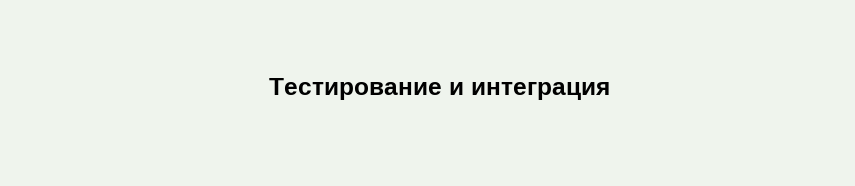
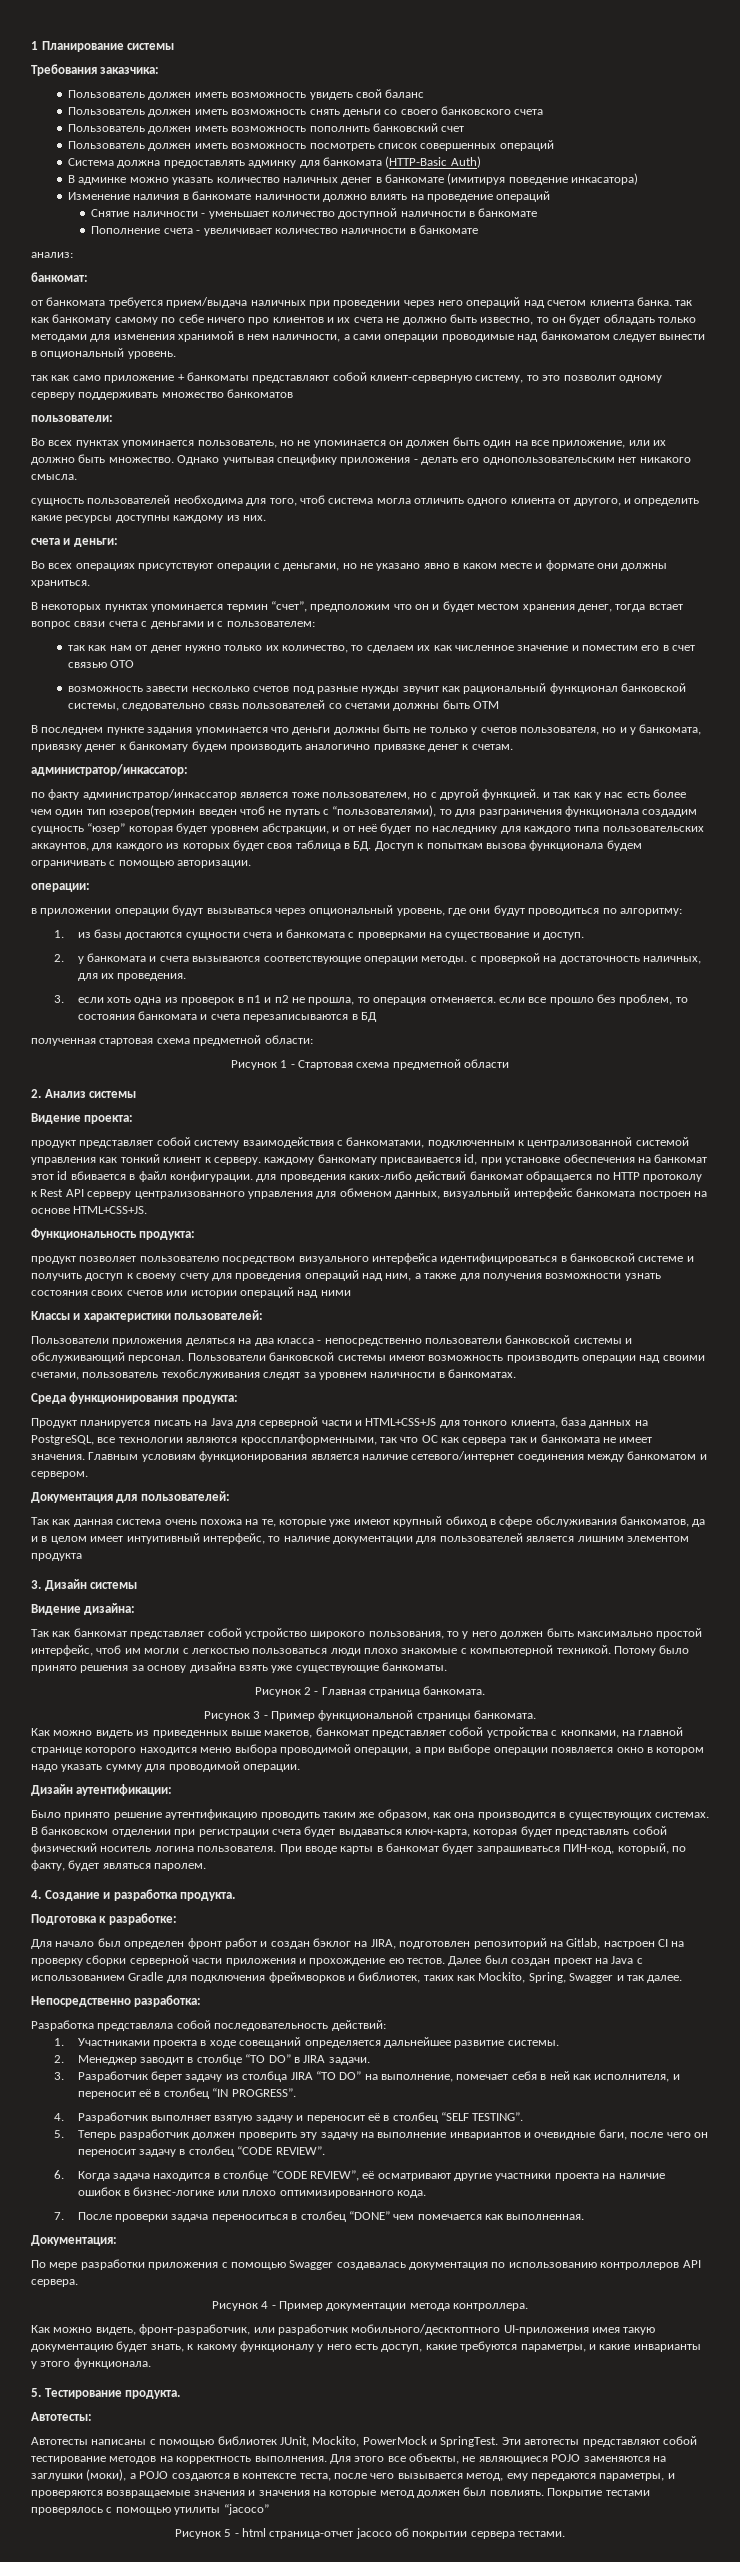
- Тестирование и интеграция
+ 1 Планирование системы
+ Требования заказчика:
+ Пользователь должен иметь возможность увидеть свой баланс
+ Пользователь должен иметь возможность снять деньги со своего банковского счета
+ Пользователь должен иметь возможность пополнить банковский счет
+ Пользователь должен иметь возможность посмотреть список совершенных операций
+ Система должна предоставлять админку для банкомата (HTTP-Basic Auth)
+ В админке можно указать количество наличных денег в банкомате (имитируя поведение инкасатора)
+ Изменение наличия в банкомате наличности должно влиять на проведение операций
+ Снятие наличности - уменьшает количество доступной наличности в банкомате
+ Пополнение счета - увеличивает количество наличности в банкомате
+ анализ:
+ банкомат:
+ от банкомата требуется прием/выдача наличных при проведении через него операций над счетом клиента банка. так как банкомату самому по себе ничего про клиентов и их счета не должно быть известно, то он будет обладать только методами для изменения хранимой в нем наличности, а сами операции проводимые над банкоматом следует вынести в опциональный уровень.
+ так как само приложение + банкоматы представляют собой клиент-серверную систему, то это позволит одному серверу поддерживать множество банкоматов
+ пользователи:
+ Во всех пунктах упоминается пользователь, но не упоминается он должен быть один на все приложение, или их должно быть множество. Однако учитывая специфику приложения - делать его однопользовательским нет никакого смысла.
+ сущность пользователей необходима для того, чтоб система могла отличить одного клиента от другого, и определить какие ресурсы доступны каждому из них.
+ счета и деньги:
+ Во всех операциях присутствуют операции с деньгами, но не указано явно в каком месте и формате они должны храниться.
+ В некоторых пунктах упоминается термин “счет”, предположим что он и будет местом хранения денег, тогда встает вопрос связи счета с деньгами и с пользователем:
+ так как нам от денег нужно только их количество, то сделаем их как численное значение и поместим его в счет связью ОТО
+ возможность завести несколько счетов под разные нужды звучит как рациональный функционал банковской системы, следовательно связь пользователей со счетами должны быть ОТМ
+ В последнем пункте задания упоминается что деньги должны быть не только у счетов пользователя, но и у банкомата, привязку денег к банкомату будем производить аналогично привязке денег к счетам.
+ администратор/инкассатор:
+ по факту администратор/инкассатор является тоже пользователем, но с другой функцией. и так как у нас есть более чем один тип юзеров(термин введен чтоб не путать с “пользователями), то для разграничения функционала создадим сущность “юзер” которая будет уровнем абстракции, и от неё будет по наследнику для каждого типа пользовательских аккаунтов, для каждого из которых будет своя таблица в БД. Доступ к попыткам вызова функционала будем ограничивать с помощью авторизации.
+ операции:
+ в приложении операции будут вызываться через опциональный уровень, где они будут проводиться по алгоритму:
+ 1. из базы достаются сущности счета и банкомата с проверками на существование и доступ.
+ 2. у банкомата и счета вызываются соответствующие операции методы. с проверкой на достаточность наличных, для их проведения.
+ 3. если хоть одна из проверок в п1 и п2 не прошла, то операция отменяется. если все прошло без проблем, то состояния банкомата и счета перезаписываются в БД
+ полученная стартовая схема предметной области:
+ Рисунок 1 - Стартовая схема предметной области
+ 2. Анализ системы
+ Видение проекта:
+ продукт представляет собой систему взаимодействия с банкоматами, подключенным к централизованной системой управления как тонкий клиент к серверу. каждому банкомату присваивается id, при установке обеспечения на банкомат этот id вбивается в файл конфигурации. для проведения каких-либо действий банкомат обращается по HTTP протоколу к Rest API серверу централизованного управления для обменом данных, визуальный интерфейс банкомата построен на основе HTML+CSS+JS.
+ Функциональность продукта:
+ продукт позволяет пользователю посредством визуального интерфейса идентифицироваться в банковской системе и получить доступ к своему счету для проведения операций над ним, а также для получения возможности узнать состояния своих счетов или истории операций над ними
+ Классы и характеристики пользователей:
+ Пользователи приложения деляться на два класса - непосредственно пользователи банковской системы и обслуживающий персонал. Пользователи банковской системы имеют возможность производить операции над своими счетами, пользователь техобслуживания следят за уровнем наличности в банкоматах.
+ Среда функционирования продукта:
+ Продукт планируется писать на Java для серверной части и HTML+CSS+JS для тонкого клиента, база данных на PostgreSQL, все технологии являются кроссплатформенными, так что ОС как сервера так и банкомата не имеет значения. Главным условиям функционирования является наличие сетевого/интернет соединения между банкоматом и сервером.
+ Документация для пользователей:
+ Так как данная система очень похожа на те, которые уже имеют крупный обиход в сфере обслуживания банкоматов, да и в целом имеет интуитивный интерфейс, то наличие документации для пользователей является лишним элементом продукта
+ 3. Дизайн системы
+ Видение дизайна:
+ Так как банкомат представляет собой устройство широкого пользования, то у него должен быть максимально простой интерфейс, чтоб им могли с легкостью пользоваться люди плохо знакомые с компьютерной техникой. Потому было принято решения за основу дизайна взять уже существующие банкоматы.
+ Рисунок 2 - Главная страница банкомата.
+ Рисунок 3 - Пример функциональной страницы банкомата.
+ Как можно видеть из приведенных выше макетов, банкомат представляет собой устройства с кнопками, на главной странице которого находится меню выбора проводимой операции, а при выборе операции появляется окно в котором надо указать сумму для проводимой операции.
+ Дизайн аутентификации:
+ Было принято решение аутентификацию проводить таким же образом, как она производится в существующих системах. В банковском отделении при регистрации счета будет выдаваться ключ-карта, которая будет представлять собой физический носитель логина пользователя. При вводе карты в банкомат будет запрашиваться ПИН-код, который, по факту, будет являться паролем.
+ 4. Создание и разработка продукта.
+ Подготовка к разработке:
+ Для начало был определен фронт работ и создан бэклог на JIRA, подготовлен репозиторий на Gitlab, настроен CI на проверку сборки серверной части приложения и прохождение ею тестов. Далее был создан проект на Java с использованием Gradle для подключения фреймворков и библиотек, таких как Mockito, Spring, Swagger и так далее.
+ Непосредственно разработка:
+ Разработка представляла собой последовательность действий:
+ 1. Участниками проекта в ходе совещаний определяется дальнейшее развитие системы.
+ 2. Менеджер заводит в столбце “TO DO” в JIRA задачи.
+ 3. Разработчик берет задачу из столбца JIRA “TO DO” на выполнение, помечает себя в ней как исполнителя, и переносит её в столбец “IN PROGRESS”.
+ 4. Разработчик выполняет взятую задачу и переносит её в столбец “SELF TESTING”.
+ 5. Теперь разработчик должен проверить эту задачу на выполнение инвариантов и очевидные баги, после чего он переносит задачу в столбец “CODE REVIEW”.
+ 6. Когда задача находится в столбце “CODE REVIEW”, её осматривают другие участники проекта на наличие ошибок в бизнес-логике или плохо оптимизированного кода.
+ 7. После проверки задача переноситься в столбец “DONE” чем помечается как выполненная.
+ Документация:
+ По мере разработки приложения с помощью Swagger создавалась документация по использованию контроллеров API сервера.
+ Рисунок 4 - Пример документации метода контроллера.
+ Как можно видеть, фронт-разработчик, или разработчик мобильного/десктоптного UI-приложения имея такую документацию будет знать, к какому функционалу у него есть доступ, какие требуются параметры, и какие инварианты у этого функционала.
+ 5. Тестирование продукта.
+ Автотесты:
+ Автотесты написаны с помощью библиотек JUnit, Mockito, PowerMock и SpringTest. Эти автотесты представляют собой тестирование методов на корректность выполнения. Для этого все объекты, не являющиеся POJO заменяются на заглушки (моки), а POJO создаются в контексте теста, после чего вызывается метод, ему передаются параметры, и проверяются возвращаемые значения и значения на которые метод должен был повлиять. Покрытие тестами проверялось с помощью утилиты “jacoco”
+ Рисунок 5 - html страница-отчет jacoco об покрытии сервера тестами.

